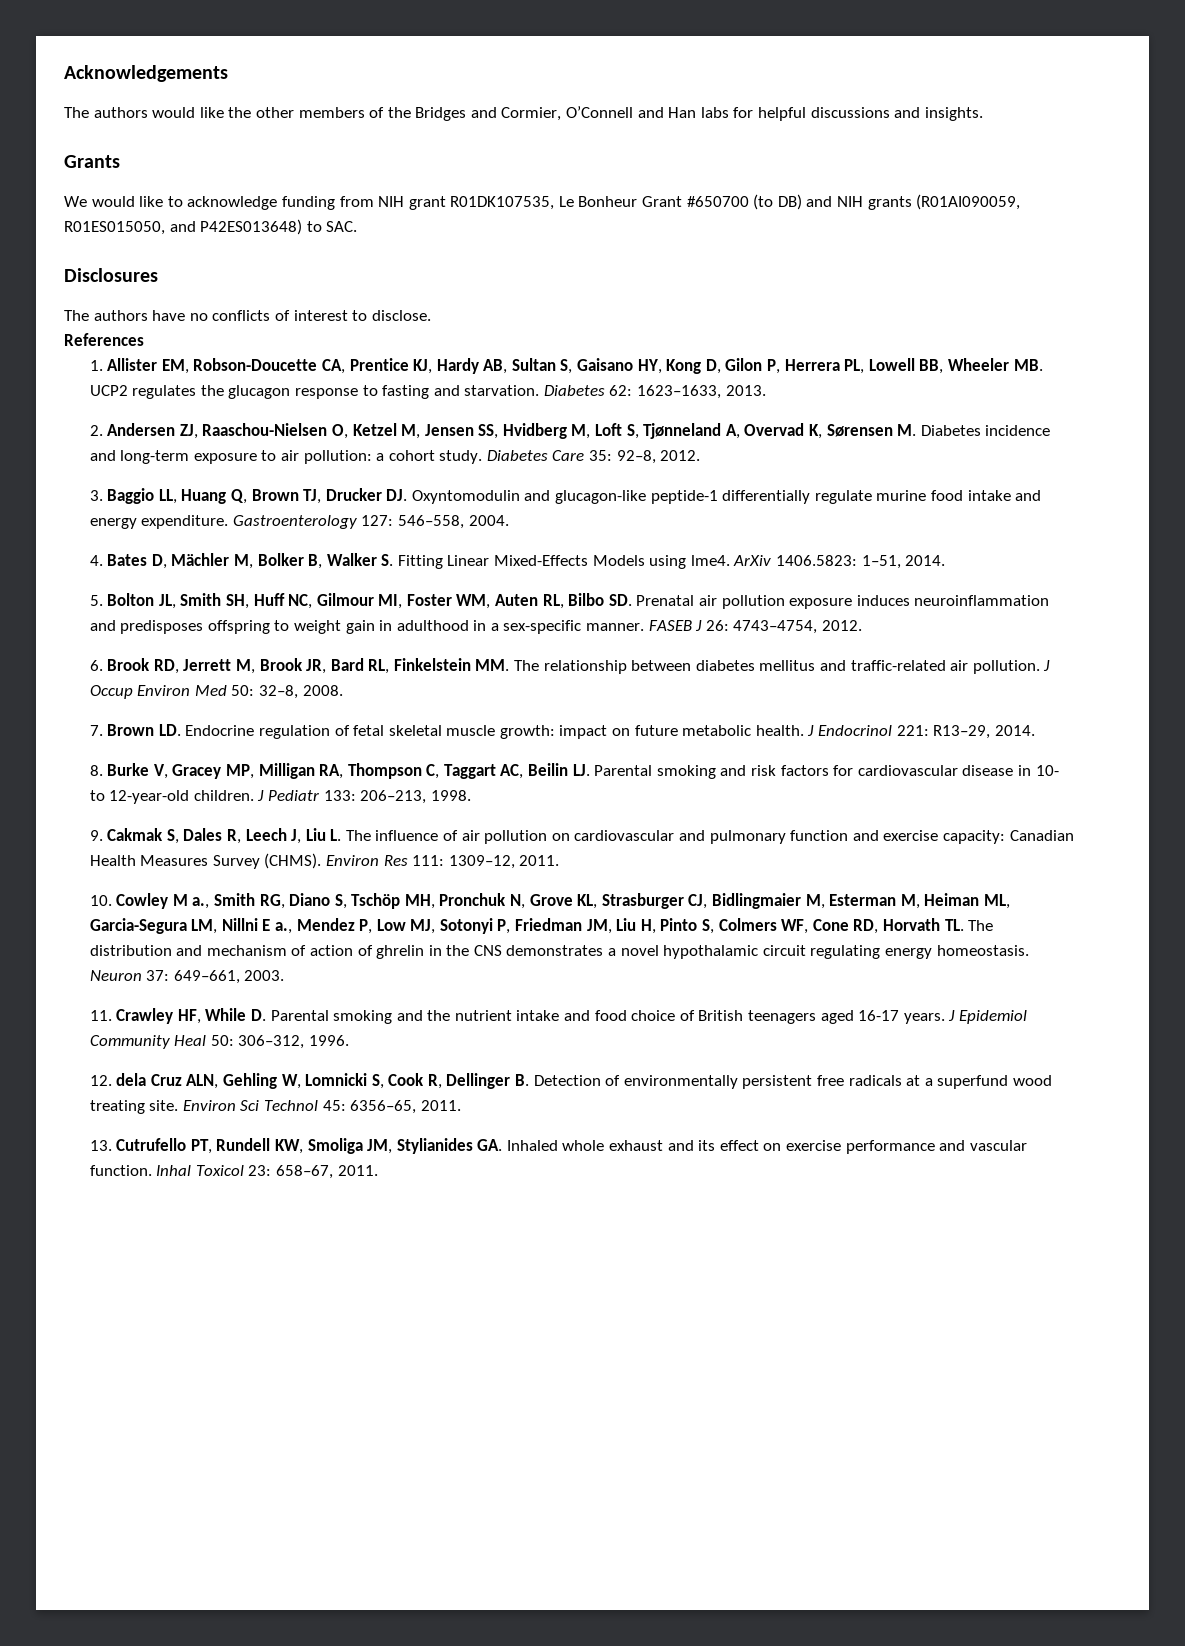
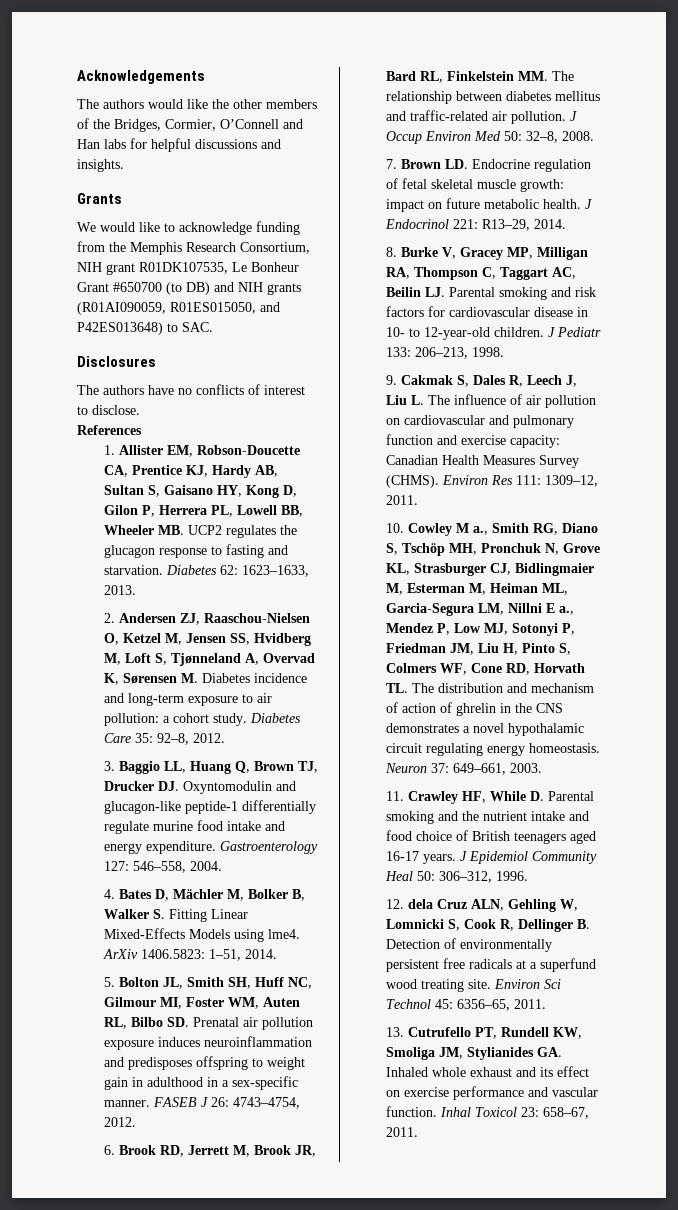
- The authors would like the other members of the Bridges and Cormier, O’Connell and Han labs for helpful discussions and insights.
+ The authors would like the other members of the Bridges, Cormier, O’Connell and Han labs for helpful discussions and insights.
- We would like to acknowledge funding from NIH grant R01DK107535, Le Bonheur Grant #650700 (to DB) and NIH grants (R01AI090059, R01ES015050, and P42ES013648) to SAC.
+ We would like to acknowledge funding from the Memphis Research Consortium, NIH grant R01DK107535, Le Bonheur Grant #650700 (to DB) and NIH grants (R01AI090059, R01ES015050, and P42ES013648) to SAC.

